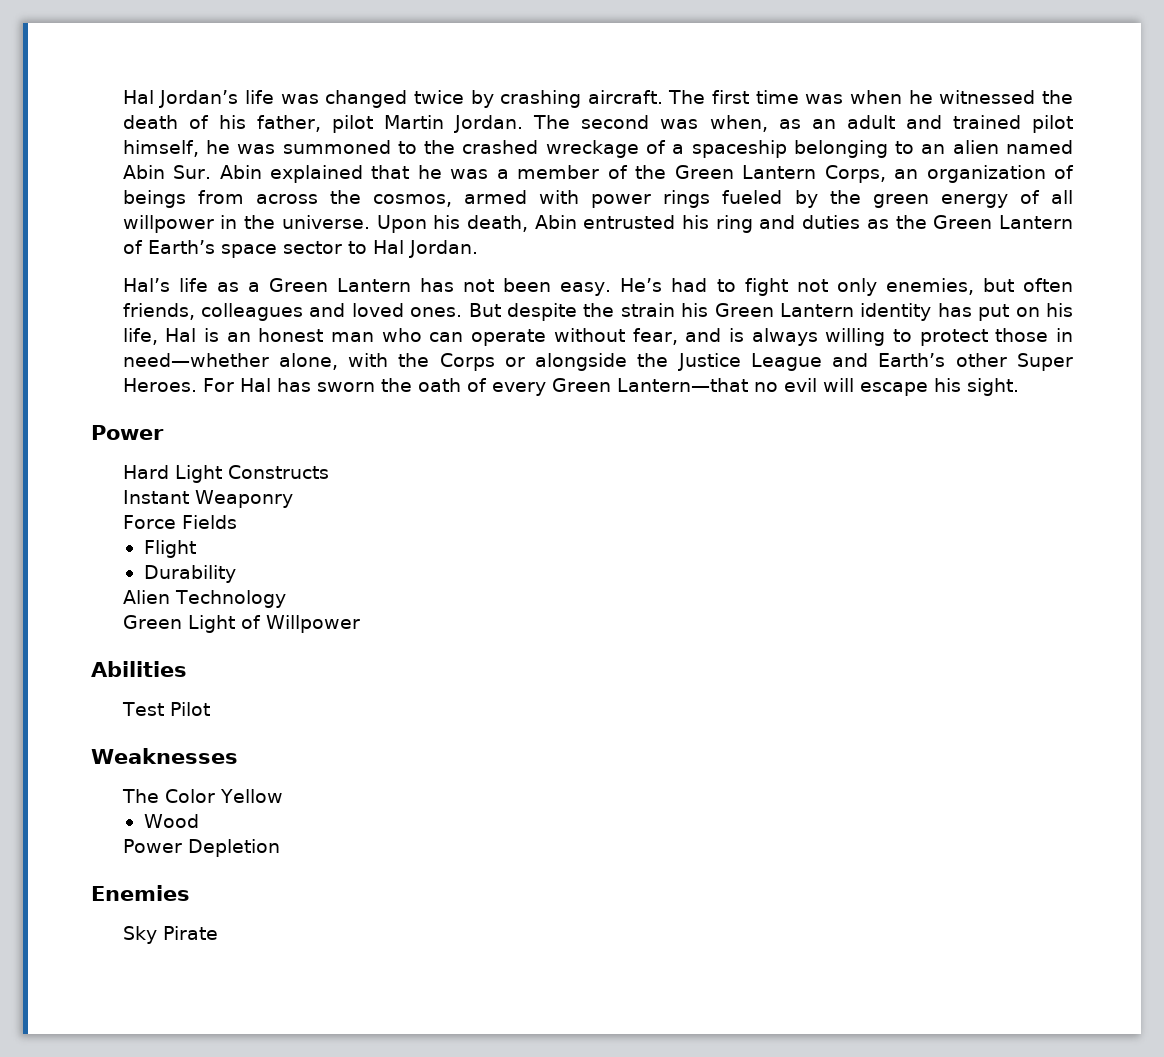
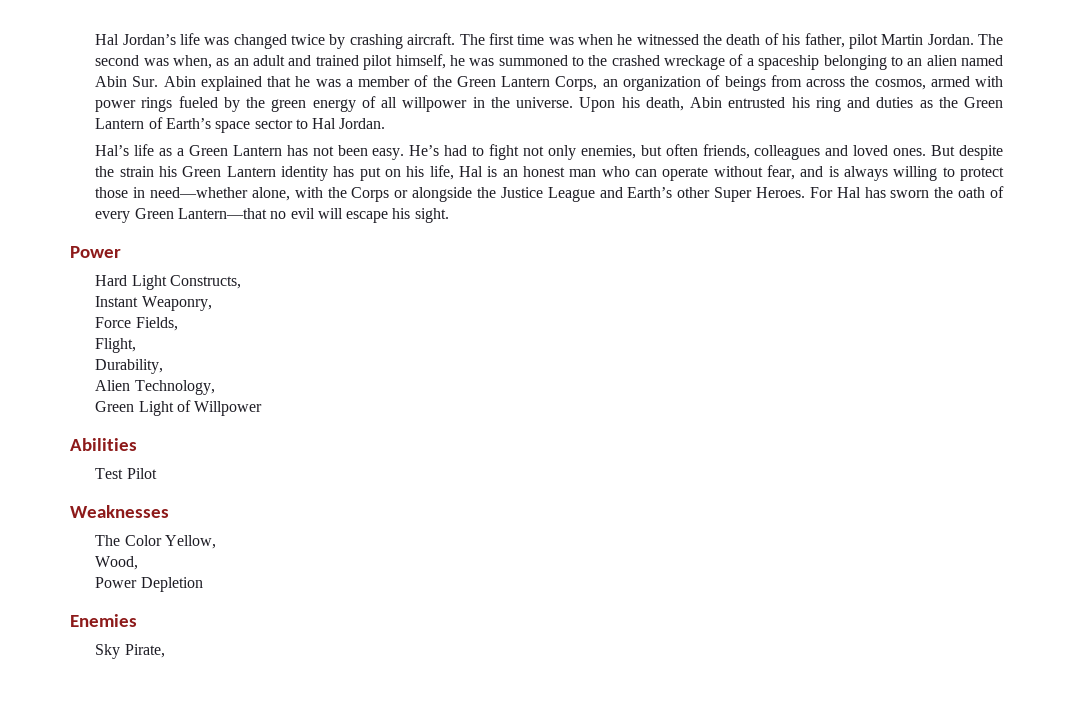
- Hard Light Constructs
+ Hard Light Constructs,
- Instant Weaponry
+ Instant Weaponry,
- Force Fields
- Flight
- Durability
+ Force Fields,
+ Flight,
+ Durability,
- Alien Technology
+ Alien Technology,
- The Color Yellow
- Wood
+ The Color Yellow,
+ Wood,
- Sky Pirate
+ Sky Pirate,

